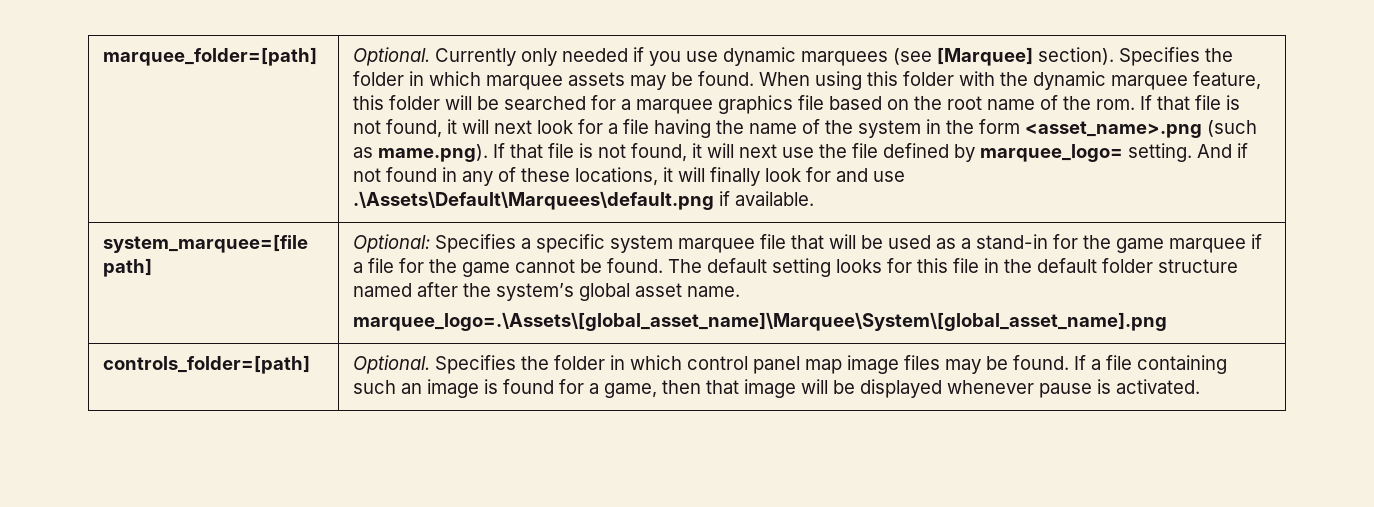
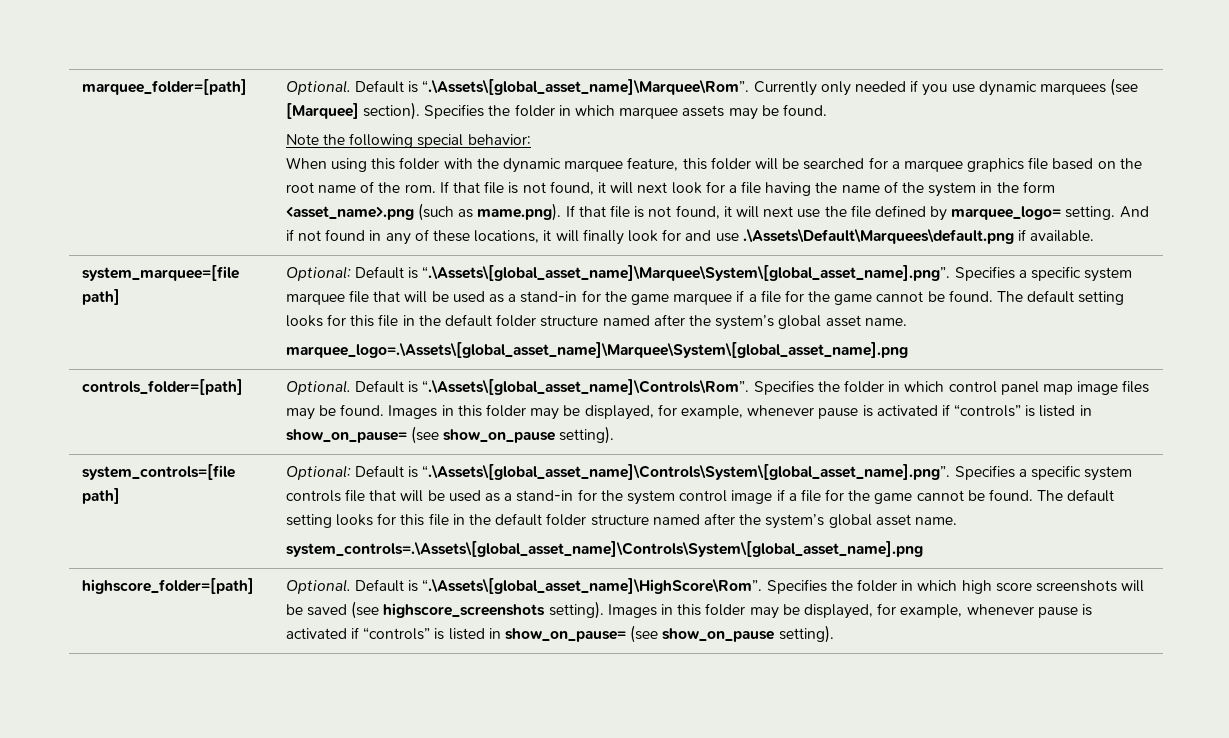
- Currently only needed if you use dynamic marquees (see [Marquee] section).
+ Default is “.\Assets\[global_asset_name]\Marquee\Rom”. Currently only needed if you use dynamic marquees (see [Marquee] section).
- Specifies the folder in which marquee assets may be found. When using this folder with the dynamic marquee feature, this folder will be searched for a marquee graphics file based on the root name of the rom.
+ Specifies the folder in which marquee assets may be found.
+ Note the following special behavior:
+ When using this folder with the dynamic marquee feature, this folder will be searched for a marquee graphics file based on the root name of the rom.
- Optional: Specifies a specific system marquee file that will be used as a stand-in for the game marquee if a file for the game cannot be found.
+ Optional: Default is “.\Assets\[global_asset_name]\Marquee\System\[global_asset_name].png”. Specifies a specific system marquee file that will be used as a stand-in for the game marquee if a file for the game cannot be found.
- controls_folder=[path] | Optional. Specifies the folder in which control panel map image files may be found. If a file containing such an image is found for a game, then that image will be displayed whenever pause is activated.
+ controls_folder=[path] | Optional. Default is “.\Assets\[global_asset_name]\Controls\Rom”. Specifies the folder in which control panel map image files may be found. Images in this folder may be displayed, for example, whenever pause is activated if “controls” is listed in show_on_pause= (see show_on_pause setting).
+ system_controls=[file path] | Optional: Default is “.\Assets\[global_asset_name]\Controls\System\[global_asset_name].png”. Specifies a specific system controls file that will be used as a stand-in for the system control image if a file for the game cannot be found. The default setting looks for this file in the default folder structure named after the system’s global asset name.
+ system_controls=.\Assets\[global_asset_name]\Controls\System\[global_asset_name].png
+ highscore_folder=[path] | Optional. Default is “.\Assets\[global_asset_name]\HighScore\Rom”. Specifies the folder in which high score screenshots will be saved (see highscore_screenshots setting). Images in this folder may be displayed, for example, whenever pause is activated if “controls” is listed in show_on_pause= (see show_on_pause setting).

